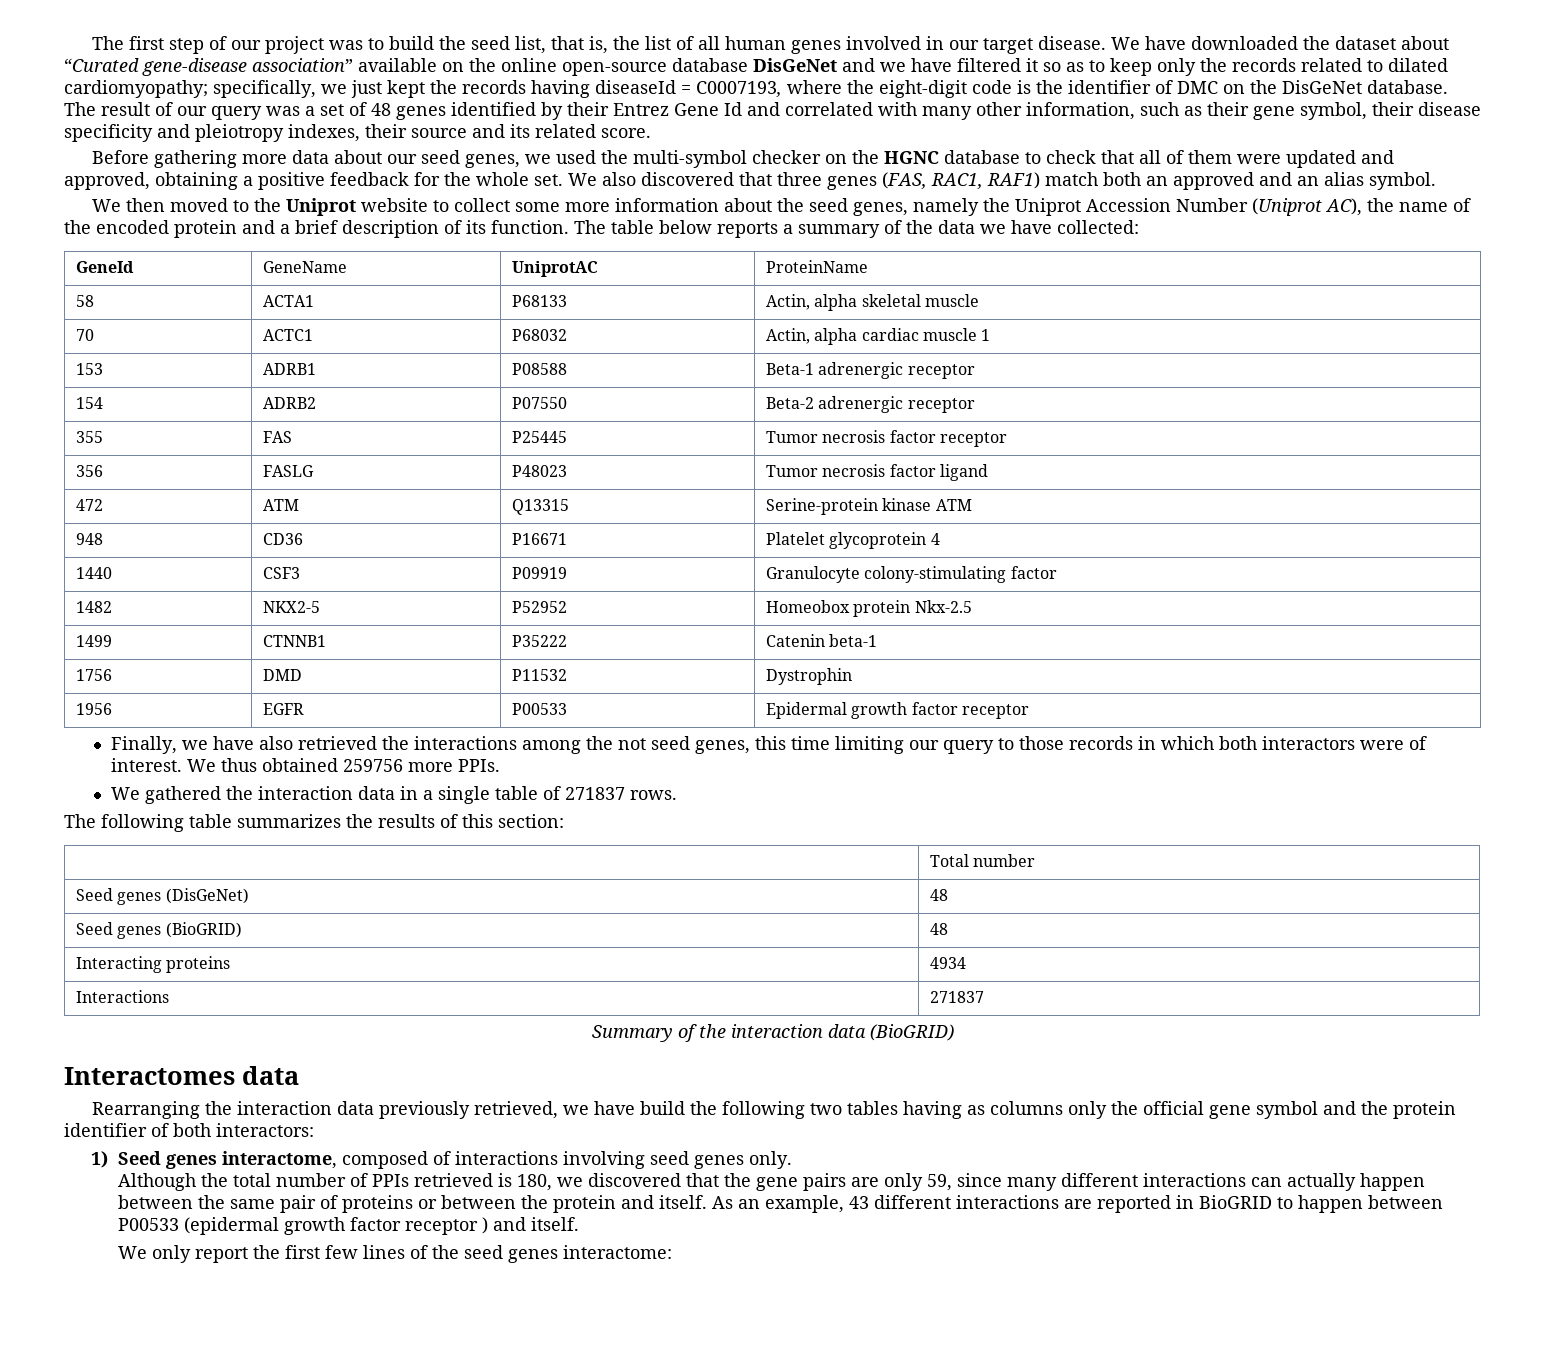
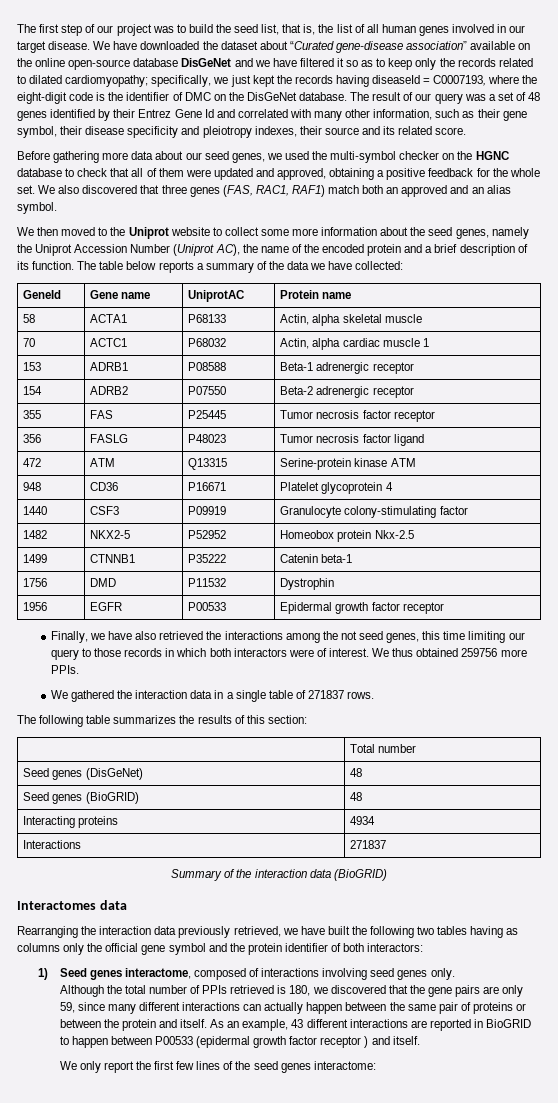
- GeneId | GeneName | UniprotAC | ProteinName
+ GeneId | Gene name | UniprotAC | Protein name
- Rearranging the interaction data previously retrieved, we have build the following two tables having as columns only the official gene symbol and the protein identifier of both interactors:
+ Rearranging the interaction data previously retrieved, we have built the following two tables having as columns only the official gene symbol and the protein identifier of both interactors:

